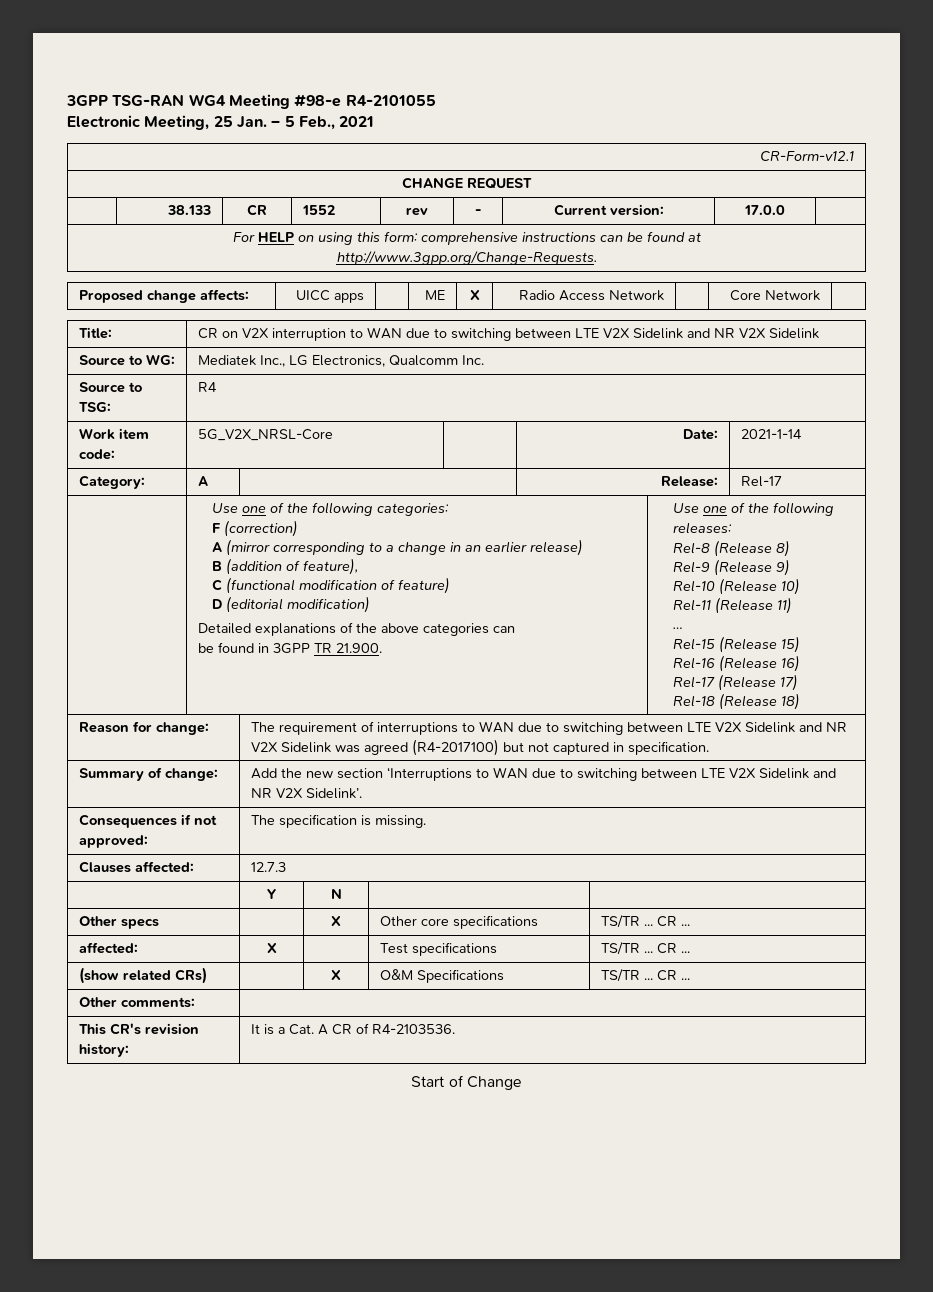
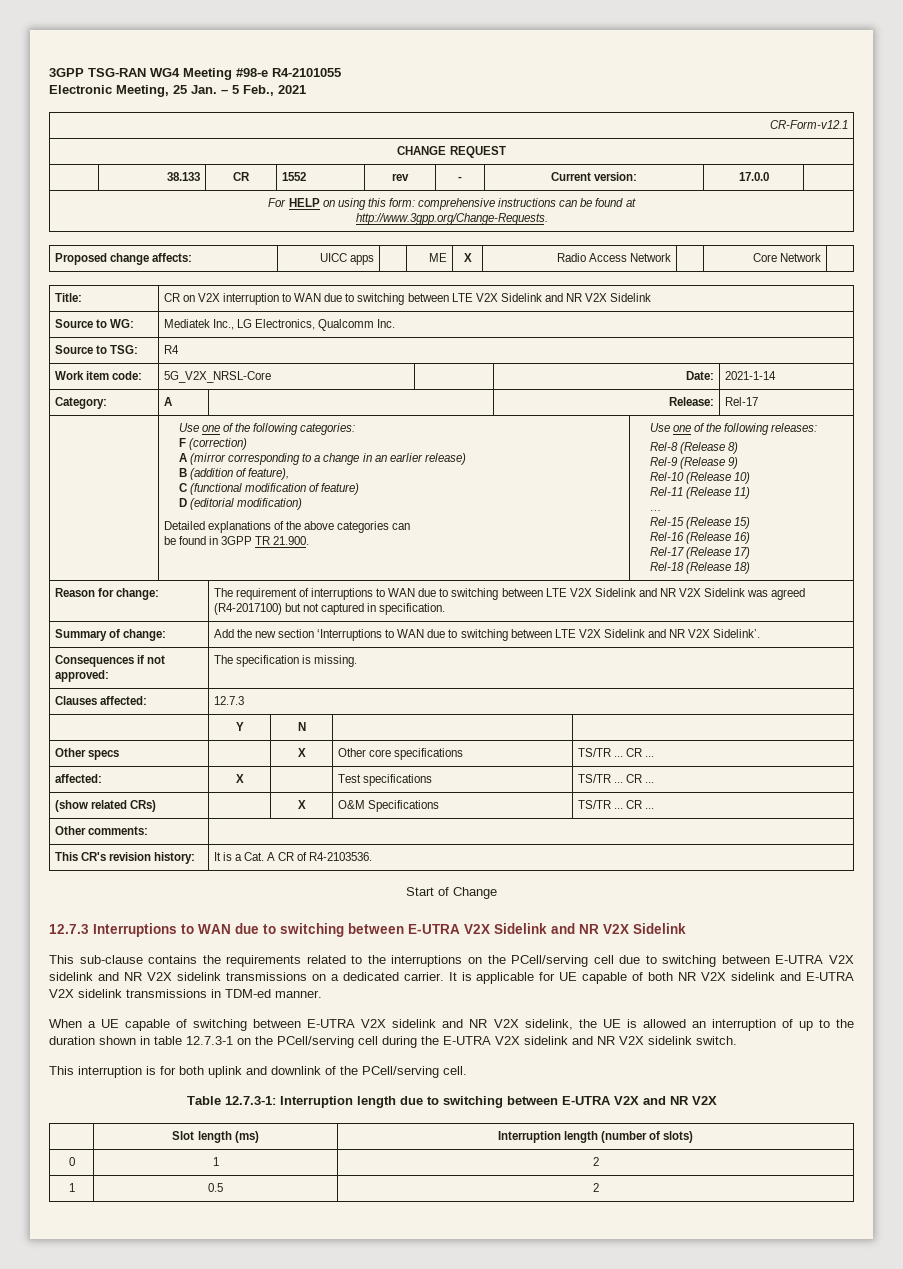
+ 12.7.3 Interruptions to WAN due to switching between E-UTRA V2X Sidelink and NR V2X Sidelink
+ This sub-clause contains the requirements related to the interruptions on the PCell/serving cell due to switching between E-UTRA V2X sidelink and NR V2X sidelink transmissions on a dedicated carrier. It is applicable for UE capable of both NR V2X sidelink and E-UTRA V2X sidelink transmissions in TDM-ed manner.
+ When a UE capable of switching between E-UTRA V2X sidelink and NR V2X sidelink, the UE is allowed an interruption of up to the duration shown in table 12.7.3-1 on the PCell/serving cell during the E-UTRA V2X sidelink and NR V2X sidelink switch.
+ This interruption is for both uplink and downlink of the PCell/serving cell.
+ Table 12.7.3-1: Interruption length due to switching between E-UTRA V2X and NR V2X
+ | Slot length (ms) | Interruption length (number of slots)
+ 0 | 1 | 2
+ 1 | 0.5 | 2

